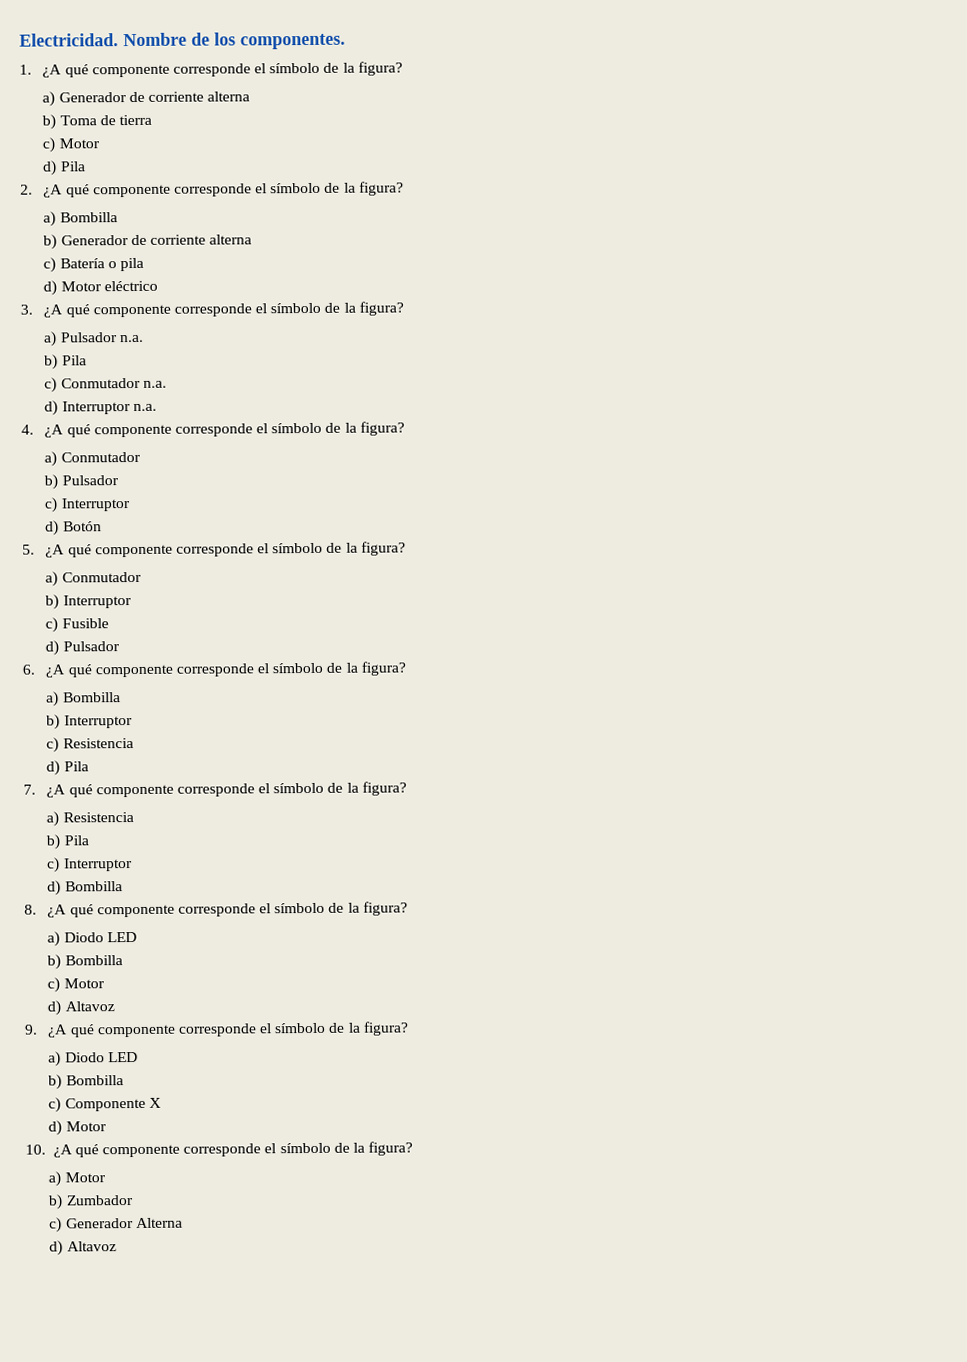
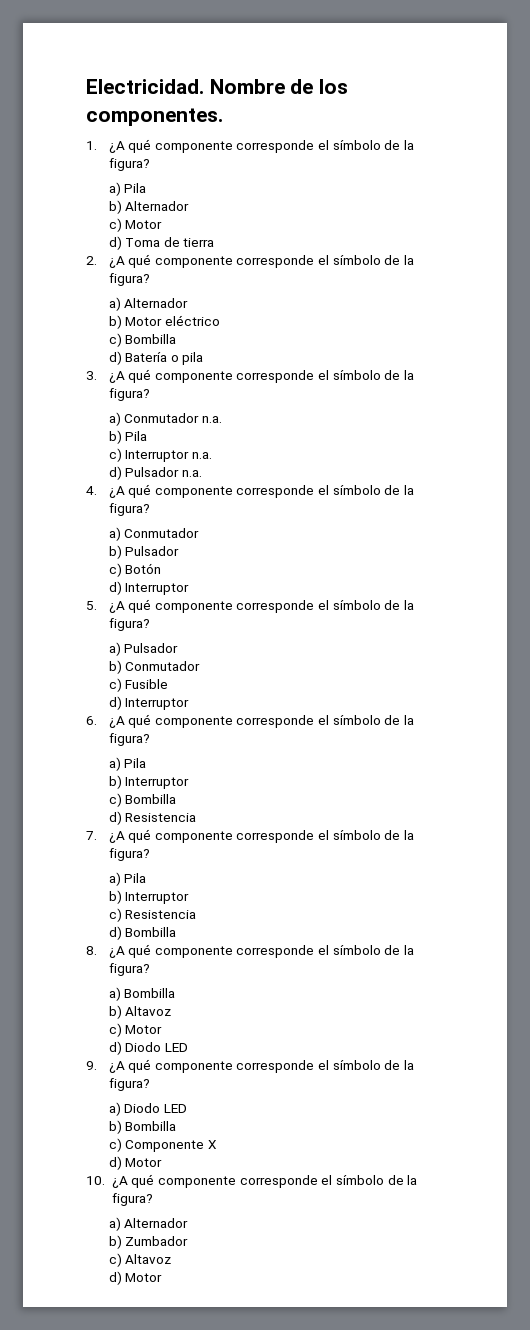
  1. ¿A qué componente corresponde el símbolo de la figura?
- a) Generador de corriente alterna
- b) Toma de tierra
+ a) Pila
+ b) Alternador
  c) Motor
- d) Pila
+ d) Toma de tierra
  2. ¿A qué componente corresponde el símbolo de la figura?
- a) Bombilla
- b) Generador de corriente alterna
- c) Batería o pila
+ a) Alternador
+ b) Motor eléctrico
+ c) Bombilla
+ d) Batería o pila
- d) Motor eléctrico
- a) Pulsador n.a.
+ a) Conmutador n.a.
- c) Conmutador n.a.
+ c) Interruptor n.a.
- d) Interruptor n.a.
+ d) Pulsador n.a.
  b) Pulsador
- c) Interruptor
- d) Botón
+ c) Botón
+ d) Interruptor
  5. ¿A qué componente corresponde el símbolo de la figura?
- a) Conmutador
+ a) Pulsador
+ b) Conmutador
+ c) Fusible
+ d) Interruptor
+ 6. ¿A qué componente corresponde el símbolo de la figura?
+ a) Pila
  b) Interruptor
- c) Fusible
- d) Pulsador
- 6. ¿A qué componente corresponde el símbolo de la figura?
- a) Bombilla
+ c) Bombilla
+ d) Resistencia
+ 7. ¿A qué componente corresponde el símbolo de la figura?
+ a) Pila
  b) Interruptor
  c) Resistencia
- d) Pila
- 7. ¿A qué componente corresponde el símbolo de la figura?
- a) Resistencia
- b) Pila
- c) Interruptor
  d) Bombilla
  8. ¿A qué componente corresponde el símbolo de la figura?
- a) Diodo LED
- b) Bombilla
+ a) Bombilla
+ b) Altavoz
  c) Motor
- d) Altavoz
+ d) Diodo LED
  10. ¿A qué componente corresponde el símbolo de la figura?
- a) Motor
+ a) Alternador
- c) Generador Alterna
- d) Altavoz
+ c) Altavoz
+ d) Motor

